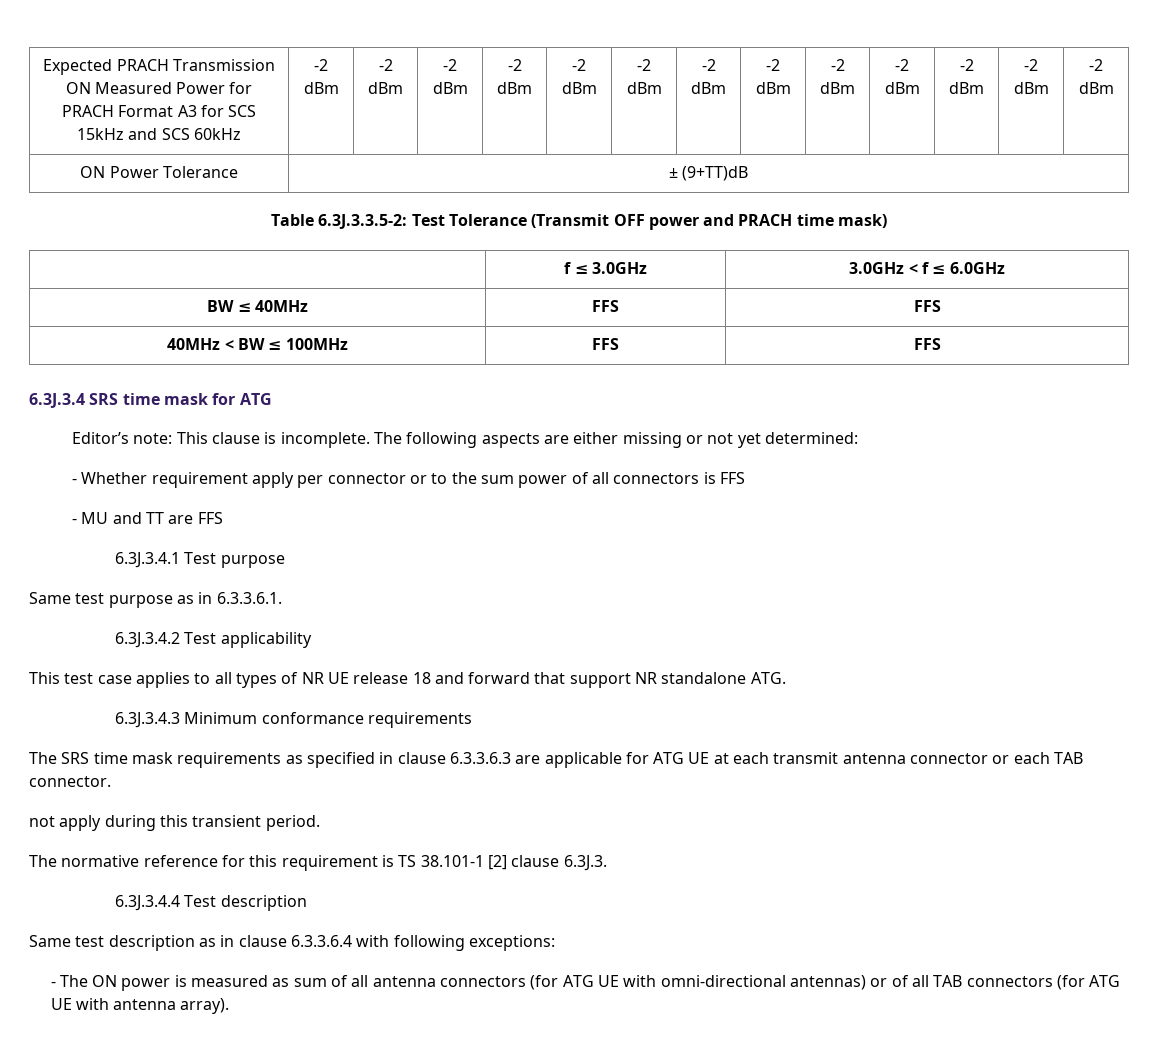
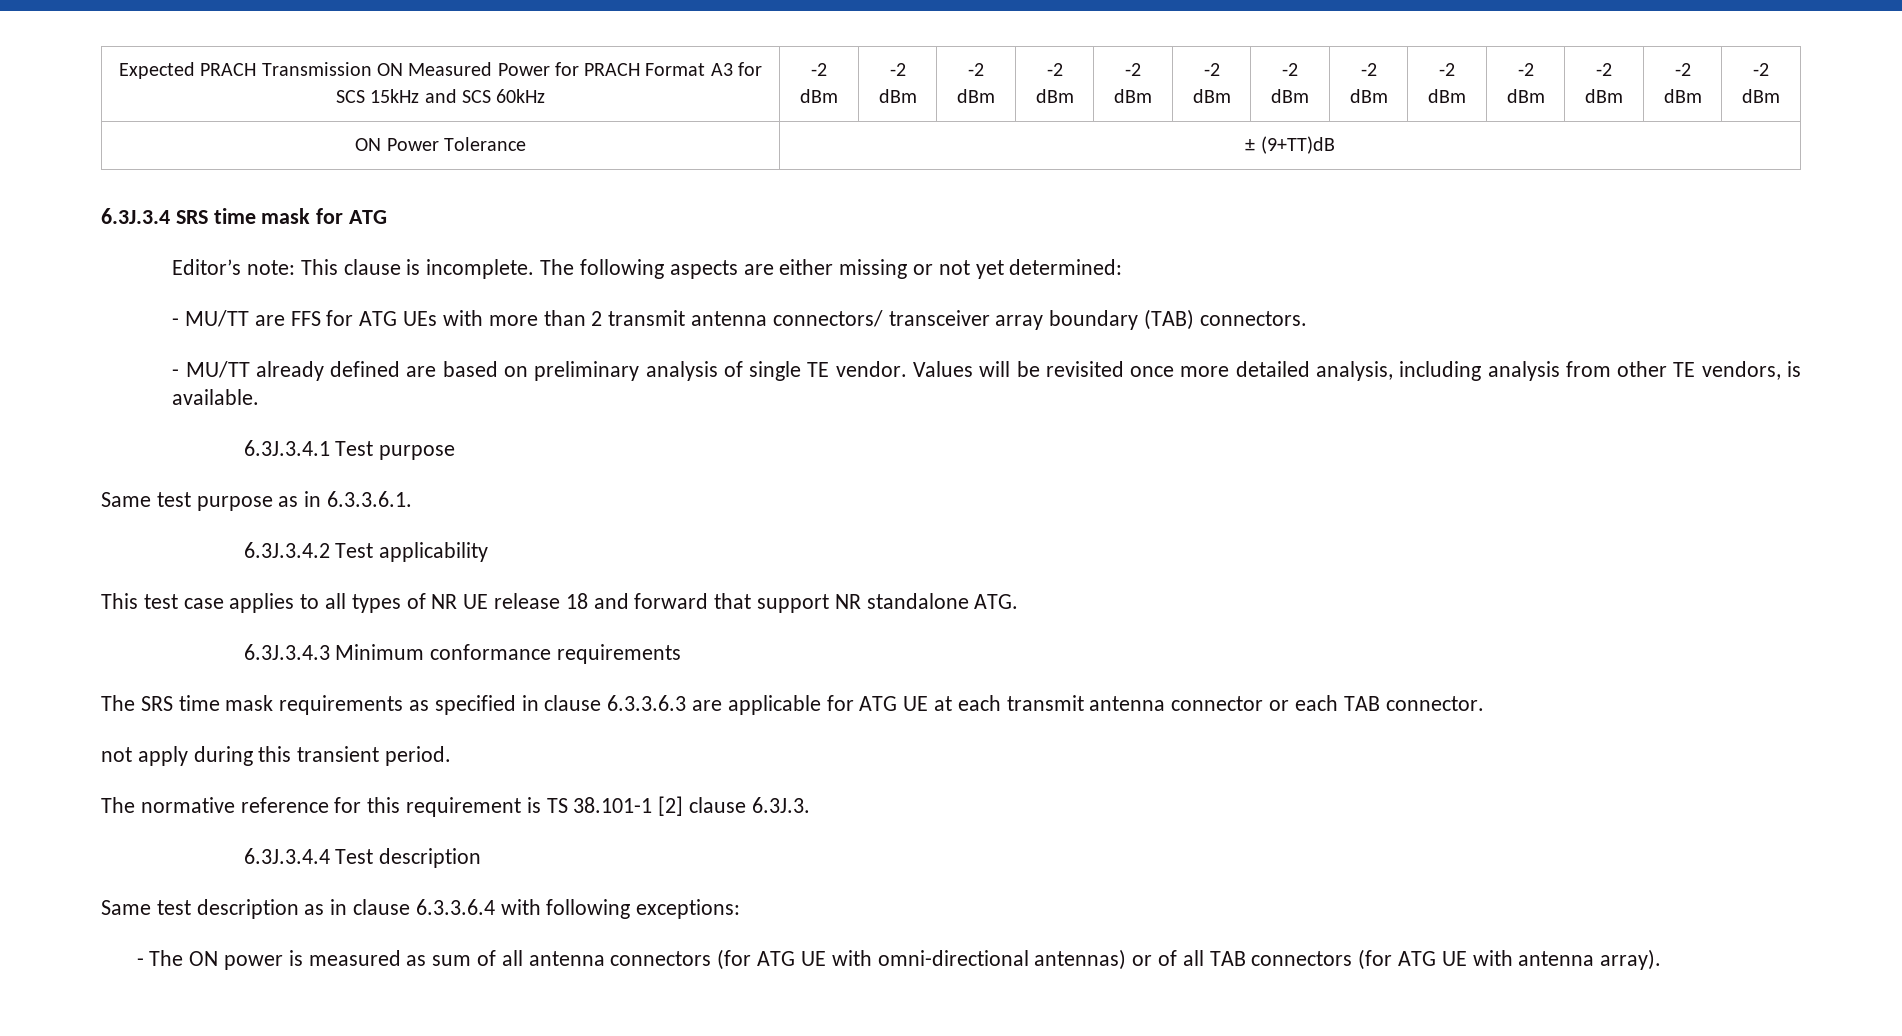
- Table 6.3J.3.3.5-2: Test Tolerance (Transmit OFF power and PRACH time mask)
- | f ≤ 3.0GHz | 3.0GHz < f ≤ 6.0GHz
- BW ≤ 40MHz | FFS | FFS
- 40MHz < BW ≤ 100MHz | FFS | FFS
- - Whether requirement apply per connector or to the sum power of all connectors is FFS
- - MU and TT are FFS
+ - MU/TT are FFS for ATG UEs with more than 2 transmit antenna connectors/ transceiver array boundary (TAB) connectors.
+ - MU/TT already defined are based on preliminary analysis of single TE vendor. Values will be revisited once more detailed analysis, including analysis from other TE vendors, is available.

